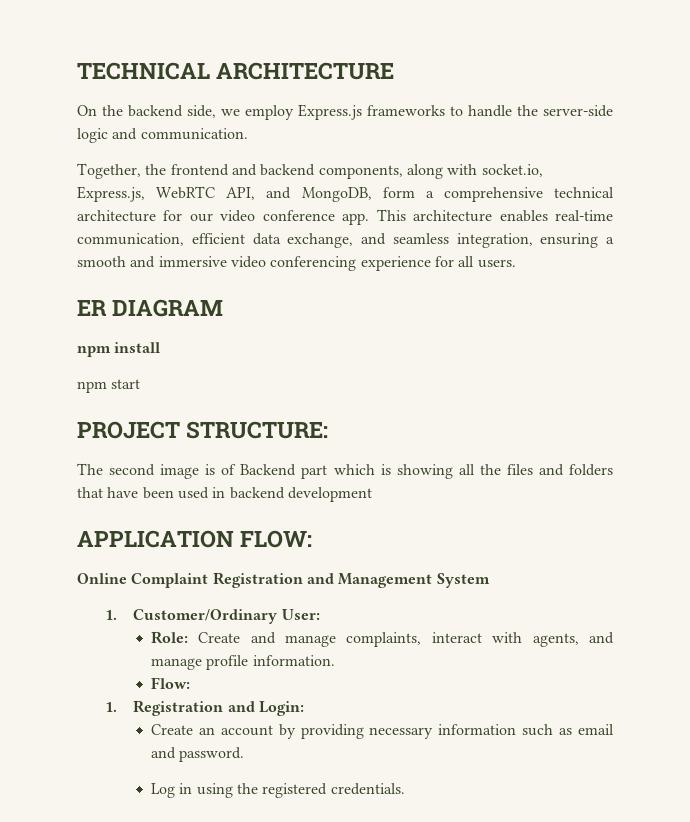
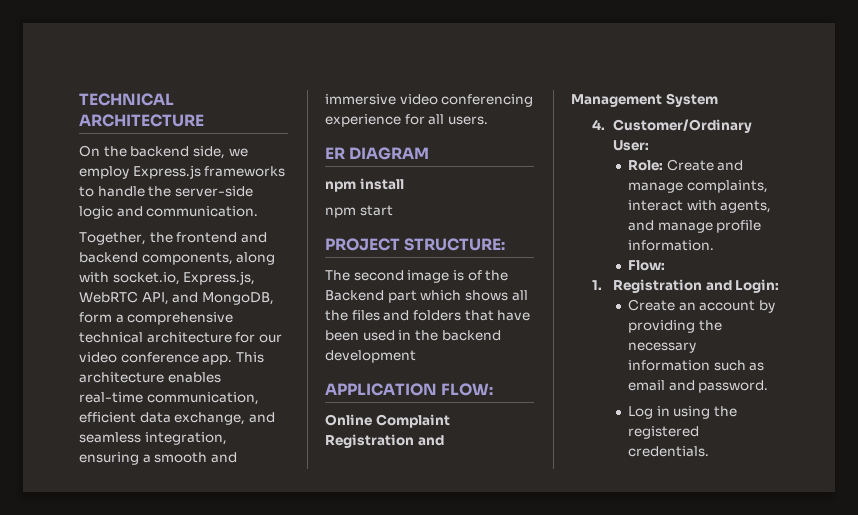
- The second image is of Backend part which is showing all the files and folders that have been used in backend development
+ The second image is of the Backend part which shows all the files and folders that have been used in the backend development
- 1. Customer/Ordinary User:
+ 4. Customer/Ordinary User:
- Create an account by providing necessary information such as email and password.
+ Create an account by providing the necessary information such as email and password.

